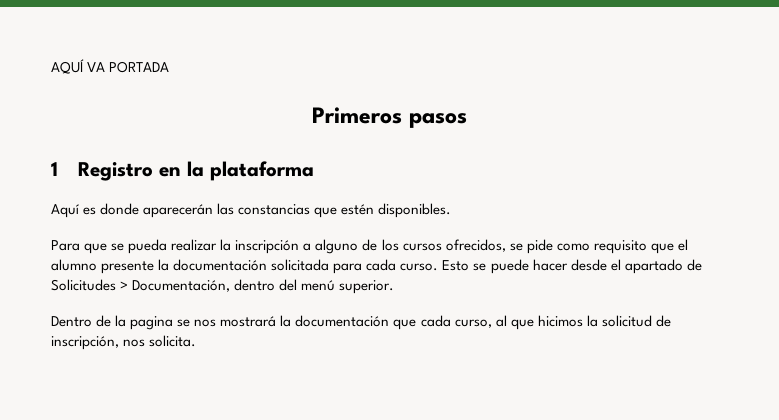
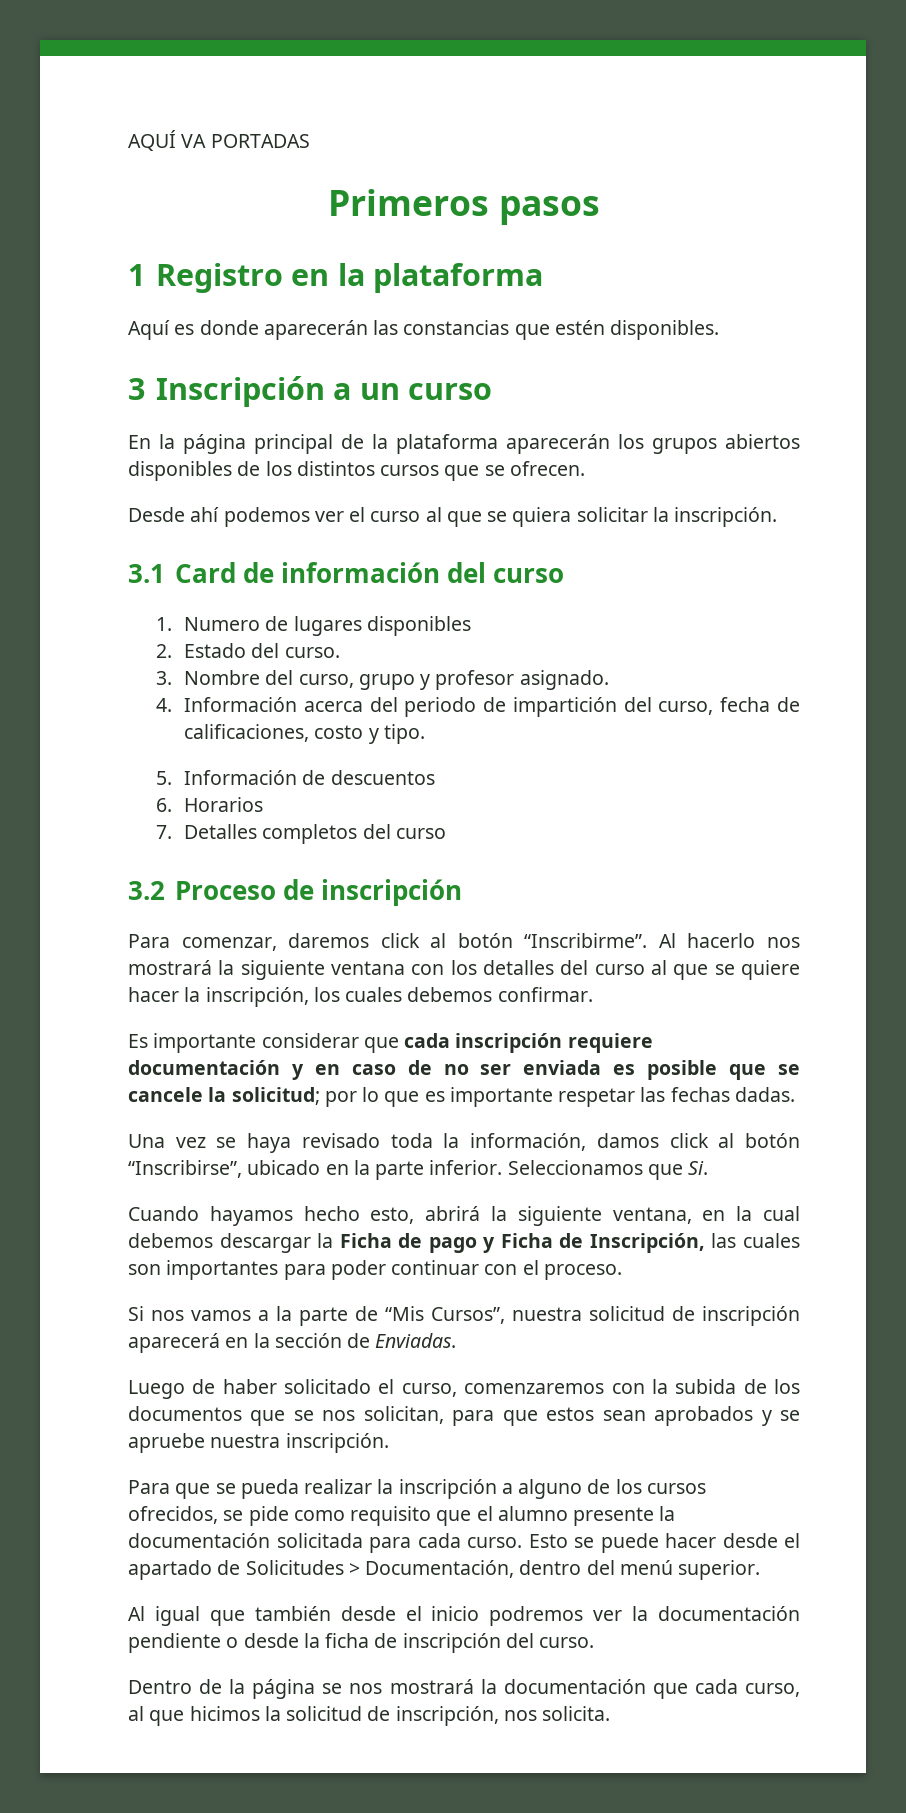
- AQUÍ VA PORTADA
+ AQUÍ VA PORTADAS
+ 3 Inscripción a un curso
+ En la página principal de la plataforma aparecerán los grupos abiertos disponibles de los distintos cursos que se ofrecen.
+ Desde ahí podemos ver el curso al que se quiera solicitar la inscripción.
+ 3.1 Card de información del curso
+ 1. Numero de lugares disponibles
+ 2. Estado del curso.
+ 3. Nombre del curso, grupo y profesor asignado.
+ 4. Información acerca del periodo de impartición del curso, fecha de calificaciones, costo y tipo.
+ 5. Información de descuentos
+ 6. Horarios
+ 7. Detalles completos del curso
+ 3.2 Proceso de inscripción
+ Para comenzar, daremos click al botón “Inscribirme”. Al hacerlo nos mostrará la siguiente ventana con los detalles del curso al que se quiere hacer la inscripción, los cuales debemos confirmar.
+ Es importante considerar que cada inscripción requiere documentación y en caso de no ser enviada es posible que se cancele la solicitud; por lo que es importante respetar las fechas dadas.
+ Una vez se haya revisado toda la información, damos click al botón “Inscribirse”, ubicado en la parte inferior. Seleccionamos que Si.
+ Cuando hayamos hecho esto, abrirá la siguiente ventana, en la cual debemos descargar la Ficha de pago y Ficha de Inscripción, las cuales son importantes para poder continuar con el proceso.
+ Si nos vamos a la parte de “Mis Cursos”, nuestra solicitud de inscripción aparecerá en la sección de Enviadas.
+ Luego de haber solicitado el curso, comenzaremos con la subida de los documentos que se nos solicitan, para que estos sean aprobados y se apruebe nuestra inscripción.
+ Al igual que también desde el inicio podremos ver la documentación pendiente o desde la ficha de inscripción del curso.
- Dentro de la pagina se nos mostrará la documentación que cada curso, al que hicimos la solicitud de inscripción, nos solicita.
+ Dentro de la página se nos mostrará la documentación que cada curso, al que hicimos la solicitud de inscripción, nos solicita.

